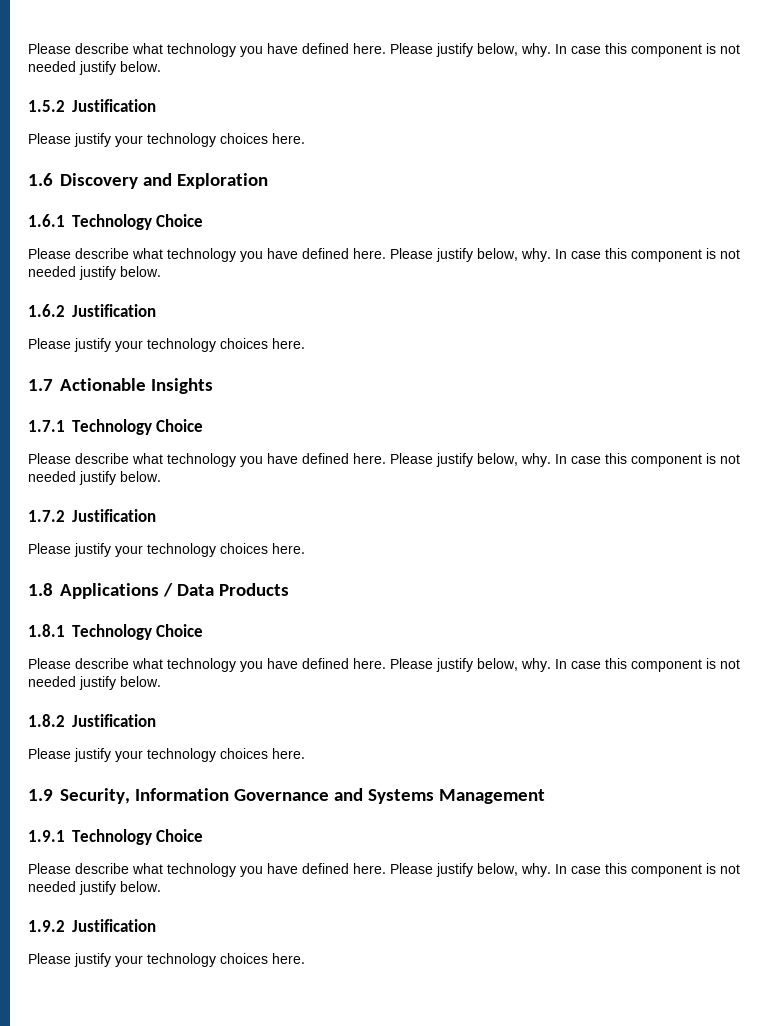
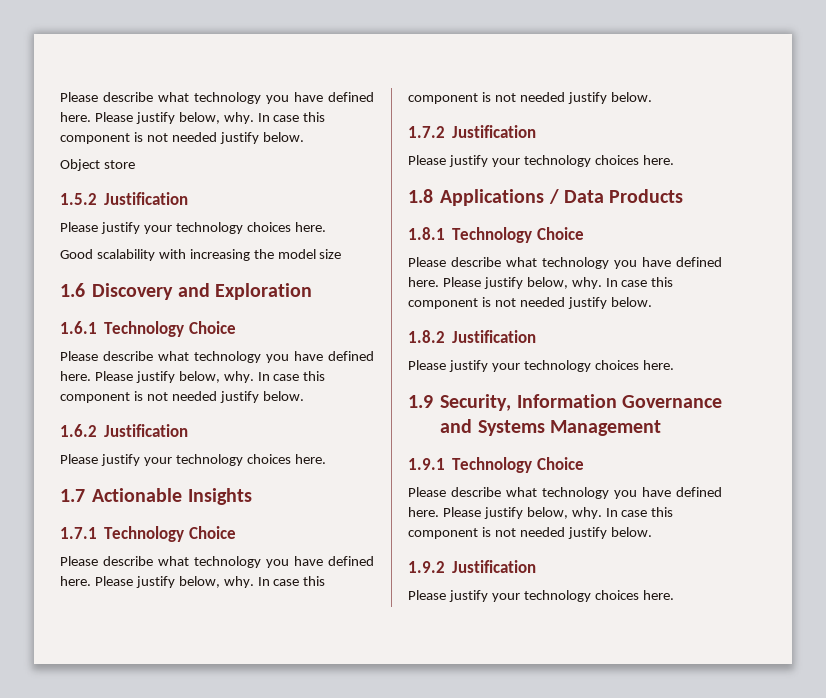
+ Object store
+ Good scalability with increasing the model size

